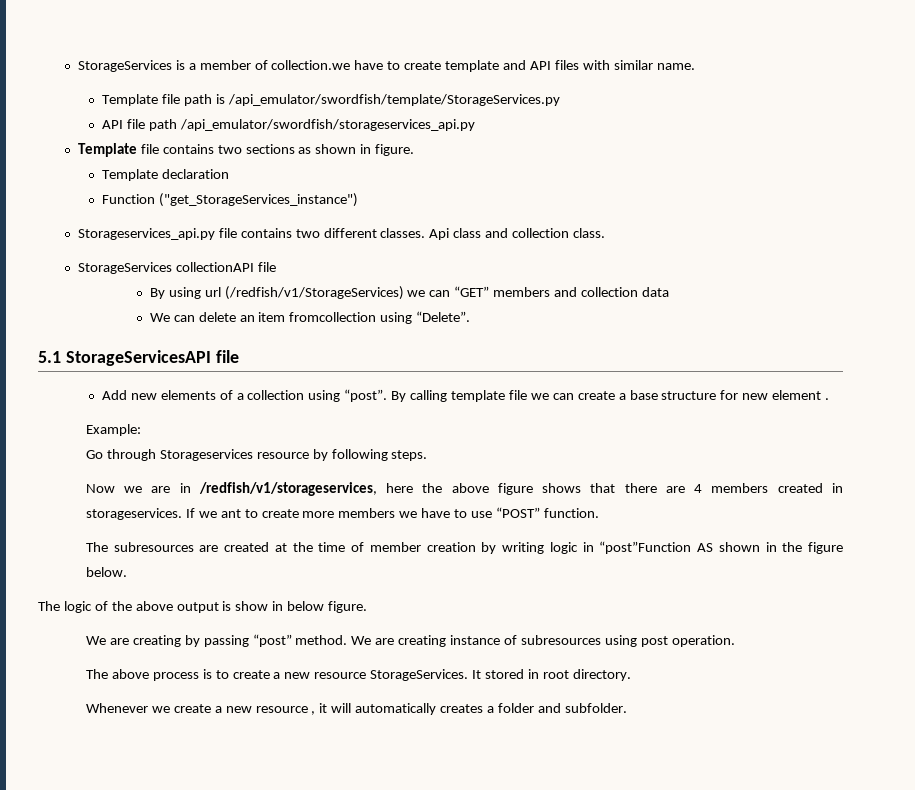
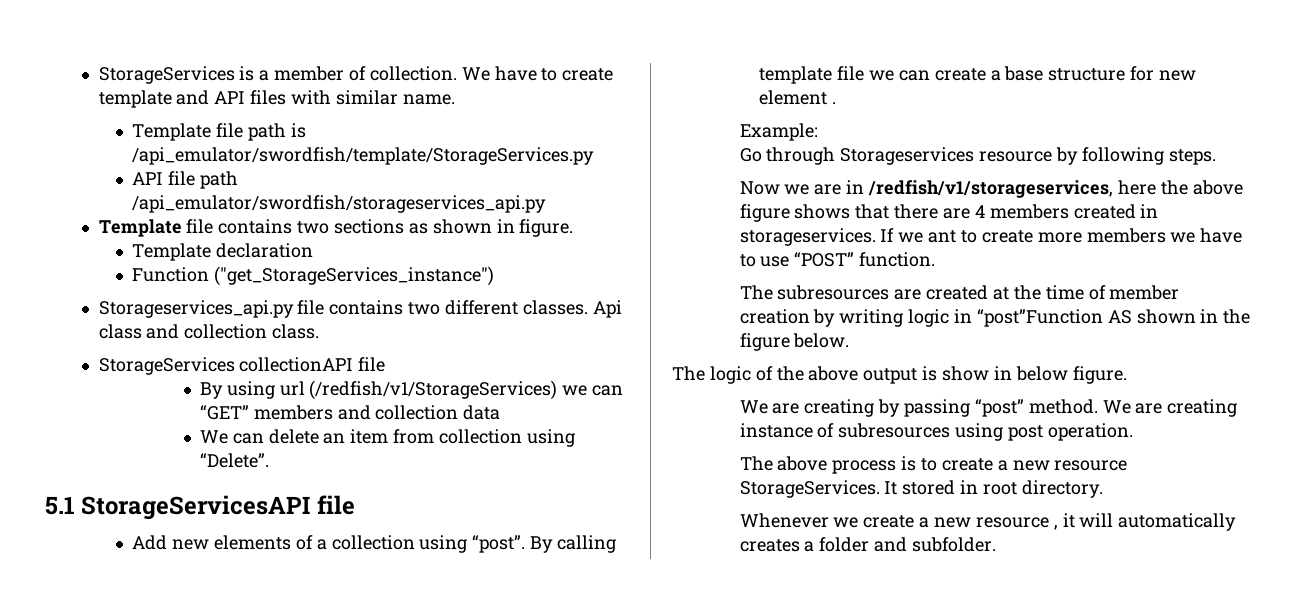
- StorageServices is a member of collection.we have to create template and API files with similar name.
+ StorageServices is a member of collection. We have to create template and API files with similar name.
- We can delete an item fromcollection using “Delete”.
+ We can delete an item from collection using “Delete”.

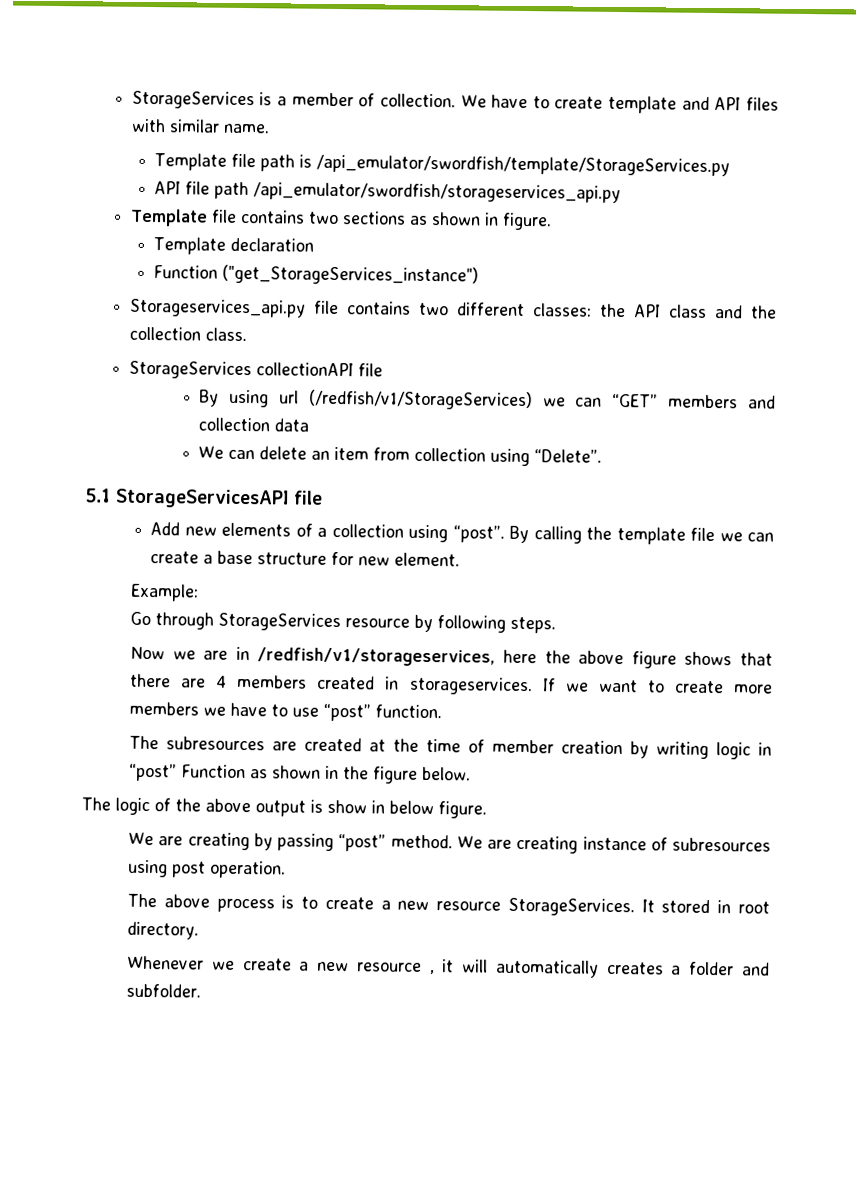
- Storageservices_api.py file contains two different classes. Api class and collection class.
+ Storageservices_api.py file contains two different classes: the API class and the collection class.
- By calling template file we can create a base structure for new element .
+ By calling the template file we can create a base structure for new element.
- Go through Storageservices resource by following steps.
+ Go through StorageServices resource by following steps.
- If we ant to create more members we have to use “POST” function.
+ If we want to create more members we have to use “post” function.
- The subresources are created at the time of member creation by writing logic in “post”Function AS shown in the figure below.
+ The subresources are created at the time of member creation by writing logic in “post” Function as shown in the figure below.

